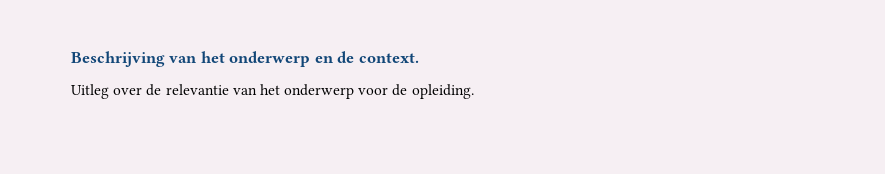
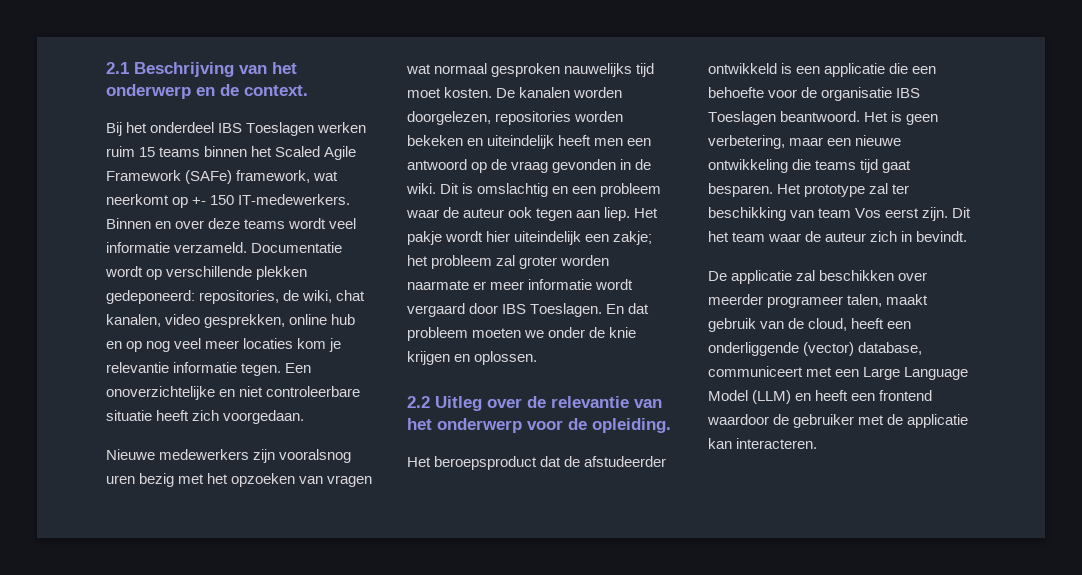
- Beschrijving van het onderwerp en de context.
+ 2.1 Beschrijving van het onderwerp en de context.
- Uitleg over de relevantie van het onderwerp voor de opleiding.
+ Bij het onderdeel IBS Toeslagen werken ruim 15 teams binnen het Scaled Agile Framework (SAFe) framework, wat neerkomt op +- 150 IT-medewerkers. Binnen en over deze teams wordt veel informatie verzameld. Documentatie wordt op verschillende plekken gedeponeerd: repositories, de wiki, chat kanalen, video gesprekken, online hub en op nog veel meer locaties kom je relevantie informatie tegen. Een onoverzichtelijke en niet controleerbare situatie heeft zich voorgedaan.
+ Nieuwe medewerkers zijn vooralsnog uren bezig met het opzoeken van vragen wat normaal gesproken nauwelijks tijd moet kosten. De kanalen worden doorgelezen, repositories worden bekeken en uiteindelijk heeft men een antwoord op de vraag gevonden in de wiki. Dit is omslachtig en een probleem waar de auteur ook tegen aan liep. Het pakje wordt hier uiteindelijk een zakje; het probleem zal groter worden naarmate er meer informatie wordt vergaard door IBS Toeslagen. En dat probleem moeten we onder de knie krijgen en oplossen.
+ 2.2 Uitleg over de relevantie van het onderwerp voor de opleiding.
+ Het beroepsproduct dat de afstudeerder ontwikkeld is een applicatie die een behoefte voor de organisatie IBS Toeslagen beantwoord. Het is geen verbetering, maar een nieuwe ontwikkeling die teams tijd gaat besparen. Het prototype zal ter beschikking van team Vos eerst zijn. Dit het team waar de auteur zich in bevindt.
+ De applicatie zal beschikken over meerder programeer talen, maakt gebruik van de cloud, heeft een onderliggende (vector) database, communiceert met een Large Language Model (LLM) en heeft een frontend waardoor de gebruiker met de applicatie kan interacteren.

